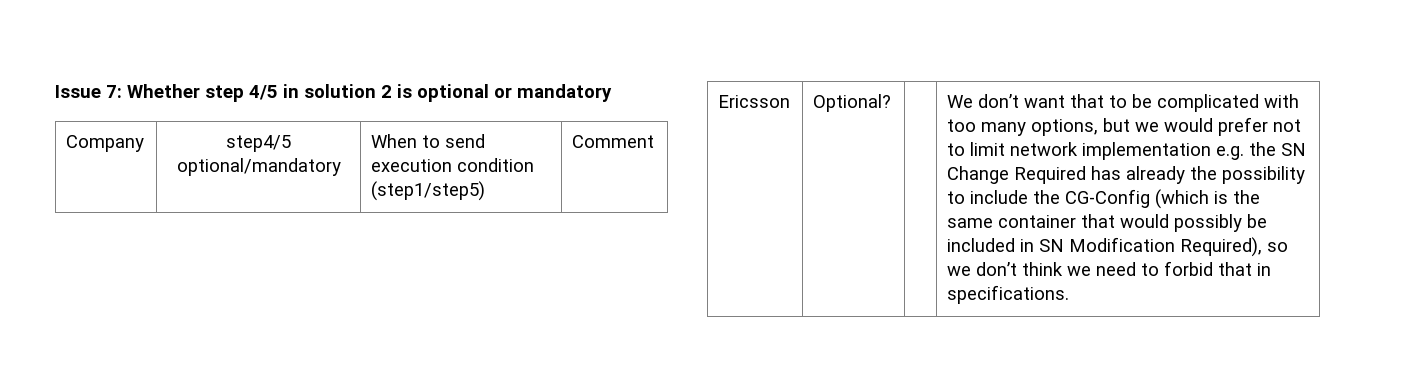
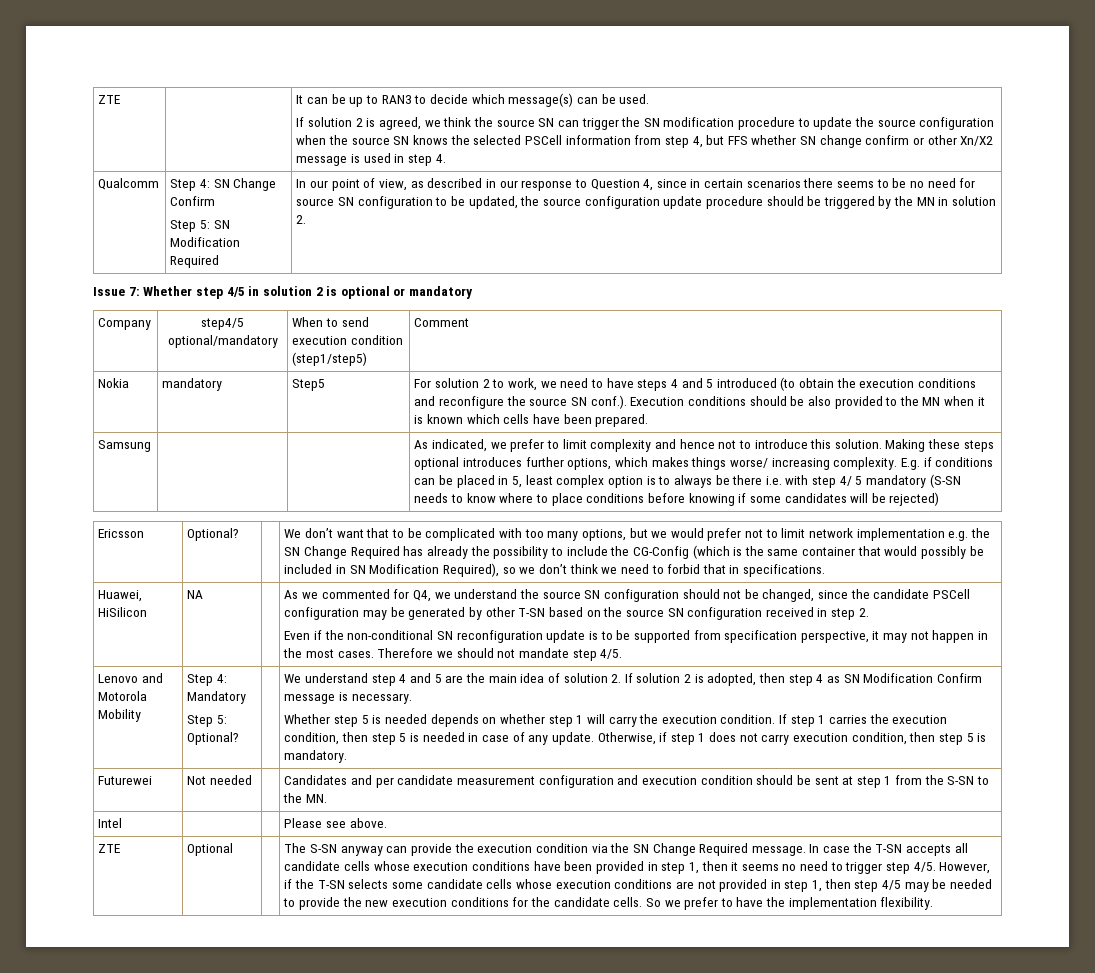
+ ZTE | | It can be up to RAN3 to decide which message(s) can be used.
+ If solution 2 is agreed, we think the source SN can trigger the SN modification procedure to update the source configuration when the source SN knows the selected PSCell information from step 4, but FFS whether SN change confirm or other Xn/X2 message is used in step 4.
+ Qualcomm | Step 4: SN Change Confirm
+ Step 5: SN Modification Required | In our point of view, as described in our response to Question 4, since in certain scenarios there seems to be no need for source SN configuration to be updated, the source configuration update procedure should be triggered by the MN in solution 2.
+ Nokia | mandatory | Step5 | For solution 2 to work, we need to have steps 4 and 5 introduced (to obtain the execution conditions and reconfigure the source SN conf.). Execution conditions should be also provided to the MN when it is known which cells have been prepared.
+ Samsung | | | As indicated, we prefer to limit complexity and hence not to introduce this solution. Making these steps optional introduces further options, which makes things worse/ increasing complexity. E.g. if conditions can be placed in 5, least complex option is to always be there i.e. with step 4/ 5 mandatory (S-SN needs to know where to place conditions before knowing if some candidates will be rejected)
+ Huawei, HiSilicon | NA | | As we commented for Q4, we understand the source SN configuration should not be changed, since the candidate PSCell configuration may be generated by other T-SN based on the source SN configuration received in step 2.
+ Even if the non-conditional SN reconfiguration update is to be supported from specification perspective, it may not happen in the most cases. Therefore we should not mandate step 4/5.
+ Lenovo and Motorola Mobility | Step 4: Mandatory
+ Step 5: Optional? | | We understand step 4 and 5 are the main idea of solution 2. If solution 2 is adopted, then step 4 as SN Modification Confirm message is necessary.
+ Whether step 5 is needed depends on whether step 1 will carry the execution condition. If step 1 carries the execution condition, then step 5 is needed in case of any update. Otherwise, if step 1 does not carry execution condition, then step 5 is mandatory.
+ Futurewei | Not needed | | Candidates and per candidate measurement configuration and execution condition should be sent at step 1 from the S-SN to the MN.
+ Intel | | | Please see above.
+ ZTE | Optional | | The S-SN anyway can provide the execution condition via the SN Change Required message. In case the T-SN accepts all candidate cells whose execution conditions have been provided in step 1, then it seems no need to trigger step 4/5. However, if the T-SN selects some candidate cells whose execution conditions are not provided in step 1, then step 4/5 may be needed to provide the new execution conditions for the candidate cells. So we prefer to have the implementation flexibility.

